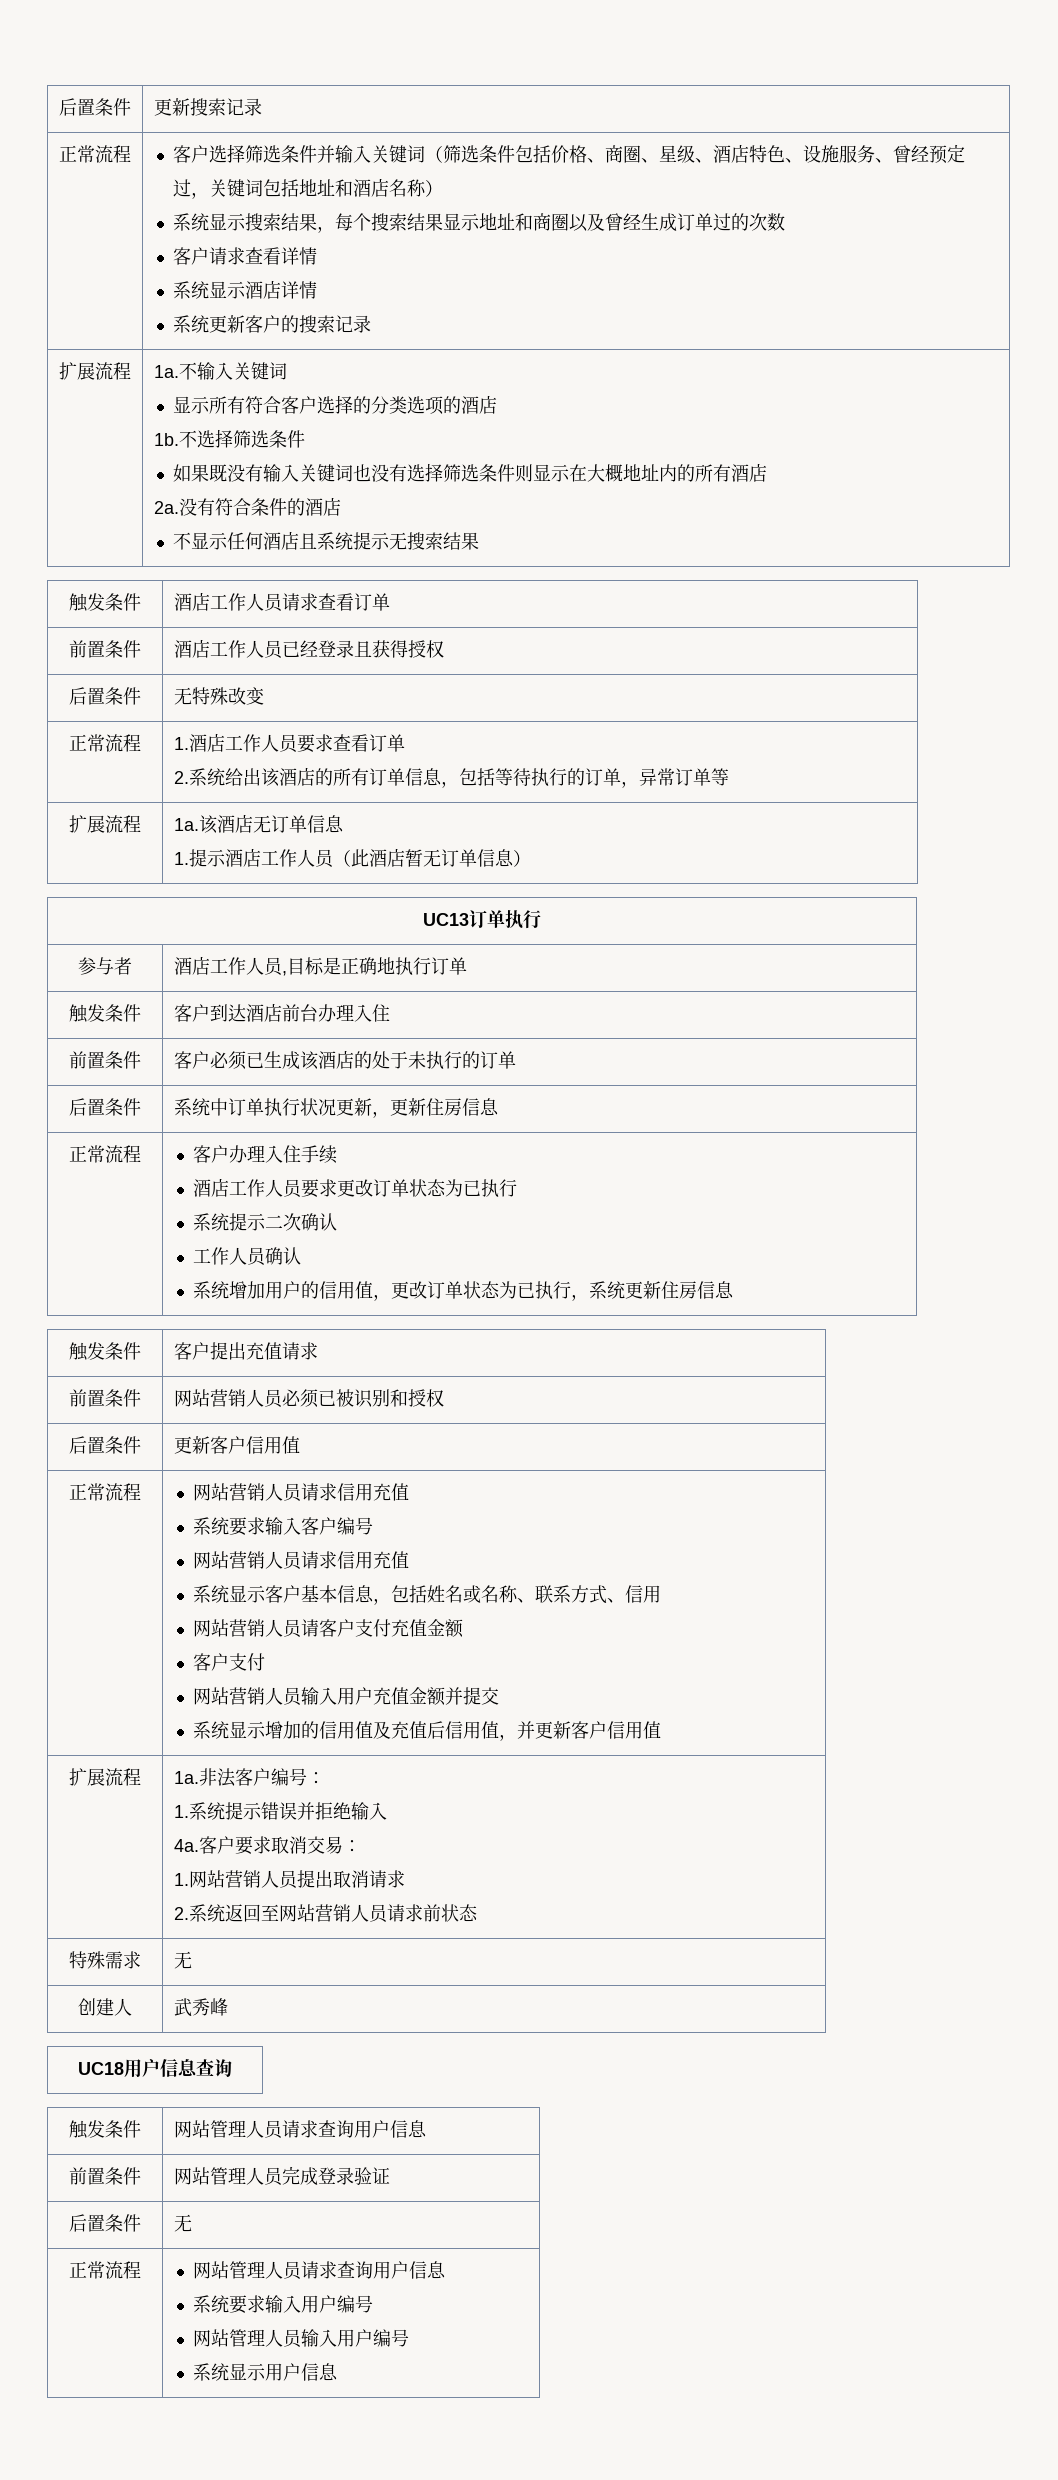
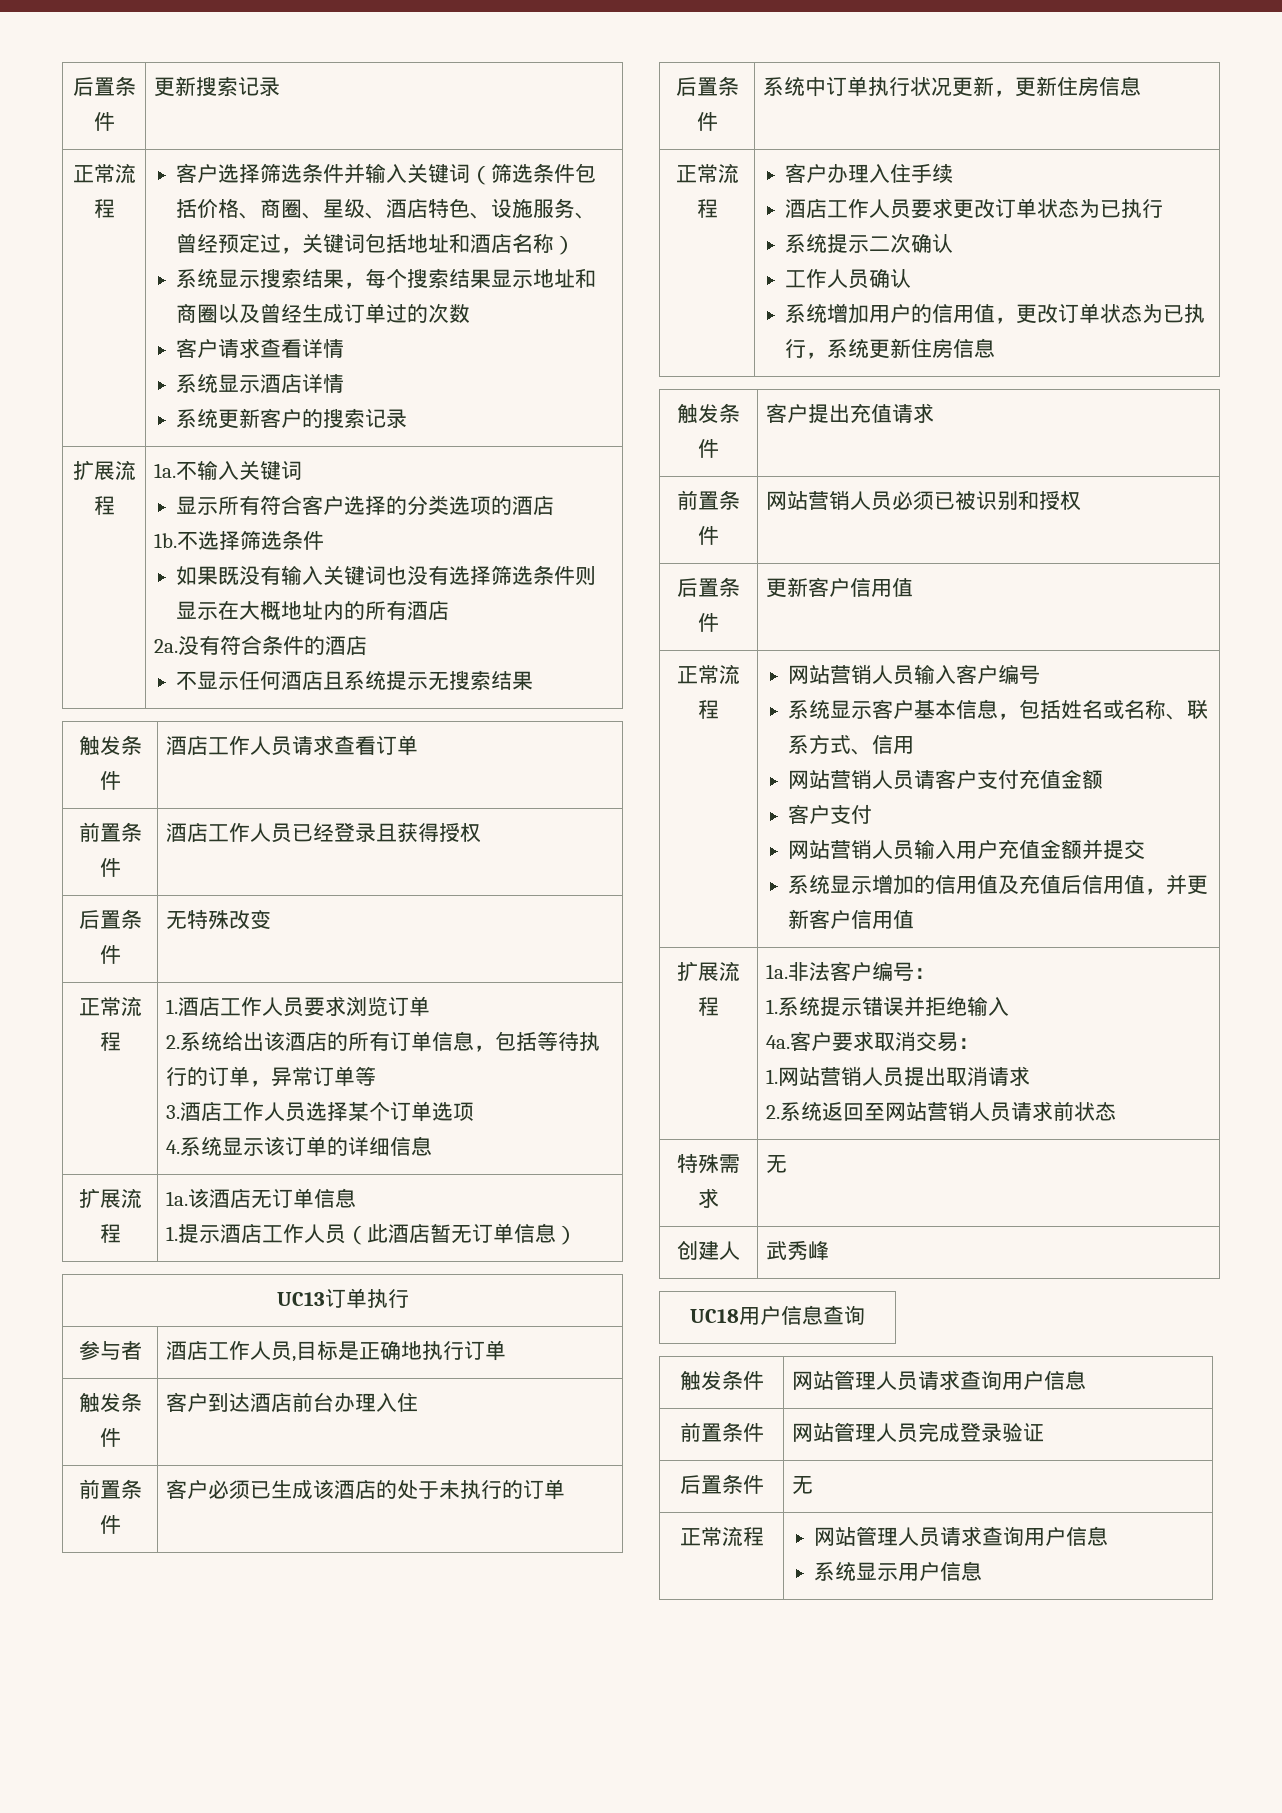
- 正常流程 | 1.酒店工作人员要求查看订单
+ 正常流程 | 1.酒店工作人员要求浏览订单
  2.系统给出该酒店的所有订单信息，包括等待执行的订单，异常订单等
+ 3.酒店工作人员选择某个订单选项
+ 4.系统显示该订单的详细信息
- 正常流程 | 网站营销人员请求信用充值
- 系统要求输入客户编号
- 网站营销人员请求信用充值
+ 正常流程 | 网站营销人员输入客户编号
  正常流程 | 网站管理人员请求查询用户信息
- 系统要求输入用户编号
- 网站管理人员输入用户编号

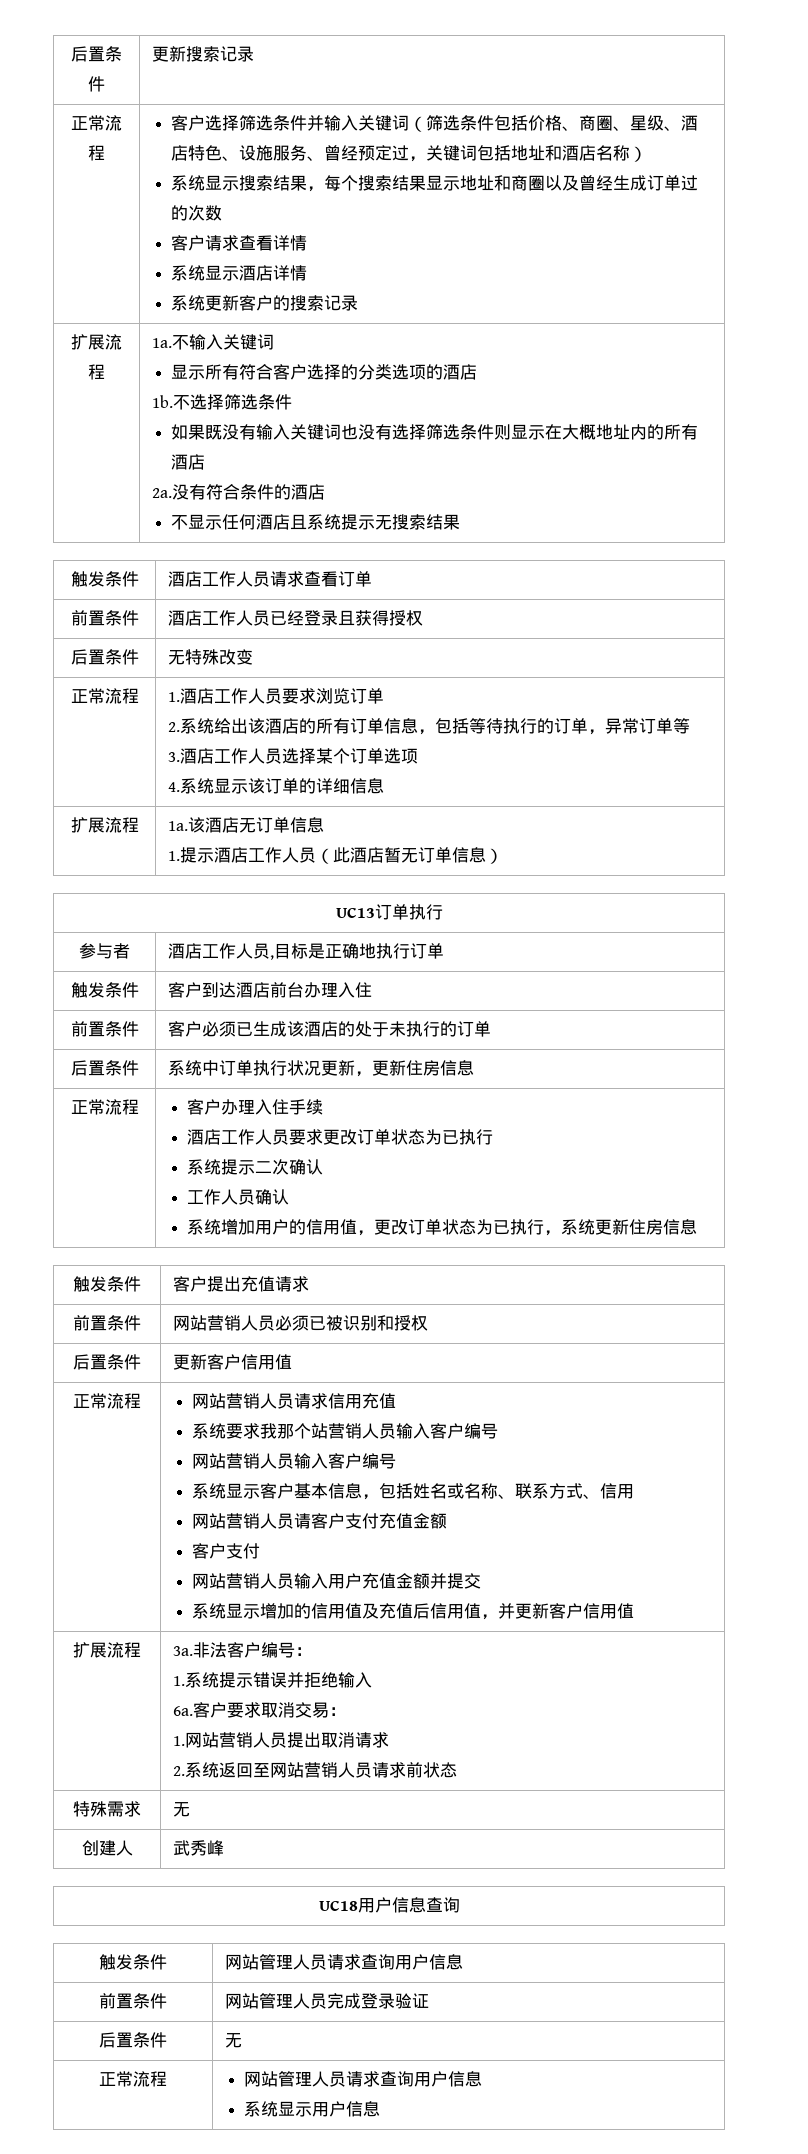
+ 网站营销人员请求信用充值
+ 系统要求我那个站营销人员输入客户编号
- 扩展流程 | 1a.非法客户编号：
+ 扩展流程 | 3a.非法客户编号：
  1.系统提示错误并拒绝输入
- 4a.客户要求取消交易：
+ 6a.客户要求取消交易：

